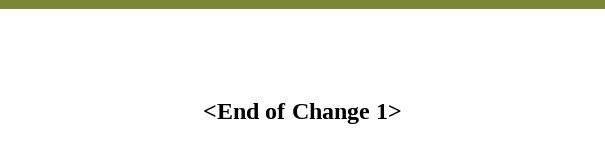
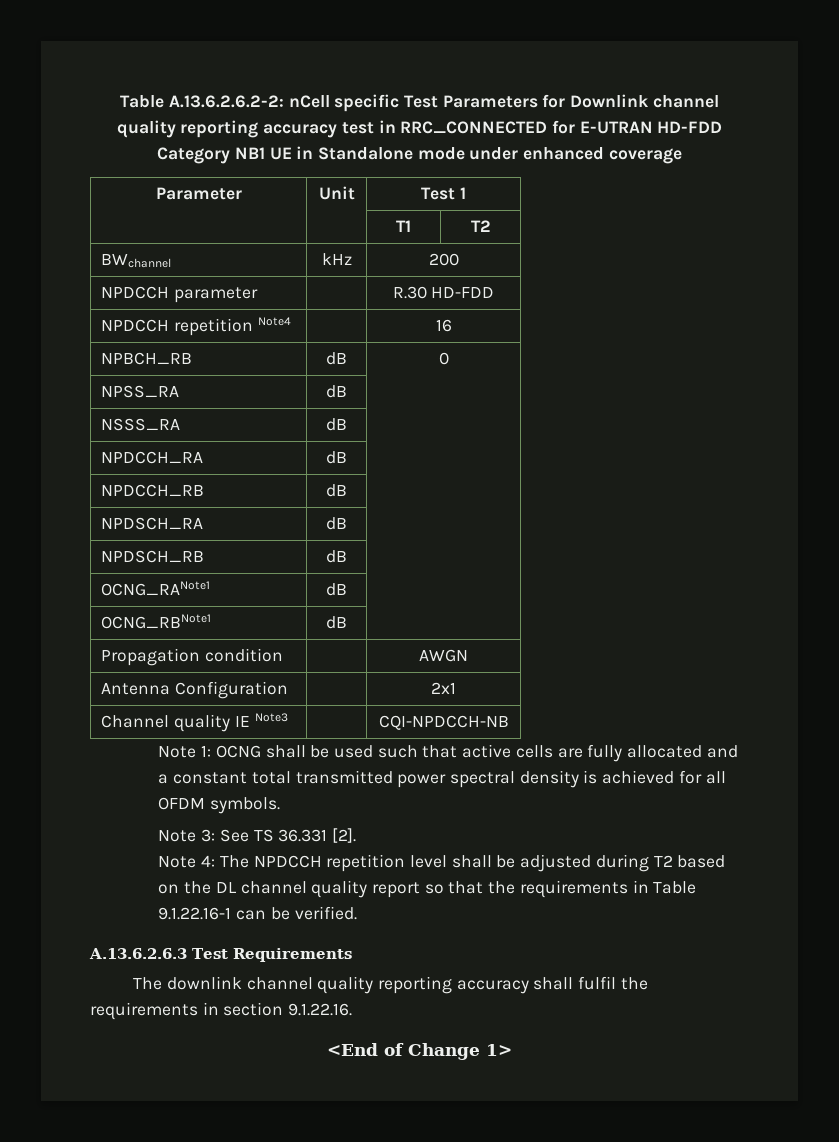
+ Table A.13.6.2.6.2-2: nCell specific Test Parameters for Downlink channel quality reporting accuracy test in RRC_CONNECTED for E-UTRAN HD-FDD Category NB1 UE in Standalone mode under enhanced coverage
+ Parameter | Unit | Test 1
+ | | T1 | T2
+ BWchannel | kHz | 200
+ NPDCCH parameter | | R.30 HD-FDD
+ NPDCCH repetition Note4 | | 16
+ NPBCH_RB | dB | 0
+ NPSS_RA | dB |
+ NSSS_RA | dB |
+ NPDCCH_RA | dB |
+ NPDCCH_RB | dB |
+ NPDSCH_RA | dB |
+ NPDSCH_RB | dB |
+ OCNG_RANote1 | dB |
+ OCNG_RBNote1 | dB |
+ Propagation condition | | AWGN
+ Antenna Configuration | | 2x1
+ Channel quality IE Note3 | | CQI-NPDCCH-NB
+ Note 1: OCNG shall be used such that active cells are fully allocated and a constant total transmitted power spectral density is achieved for all OFDM symbols.
+ Note 3: See TS 36.331 [2].
+ Note 4: The NPDCCH repetition level shall be adjusted during T2 based on the DL channel quality report so that the requirements in Table 9.1.22.16-1 can be verified.
+ A.13.6.2.6.3 Test Requirements
+ The downlink channel quality reporting accuracy shall fulfil the requirements in section 9.1.22.16.

